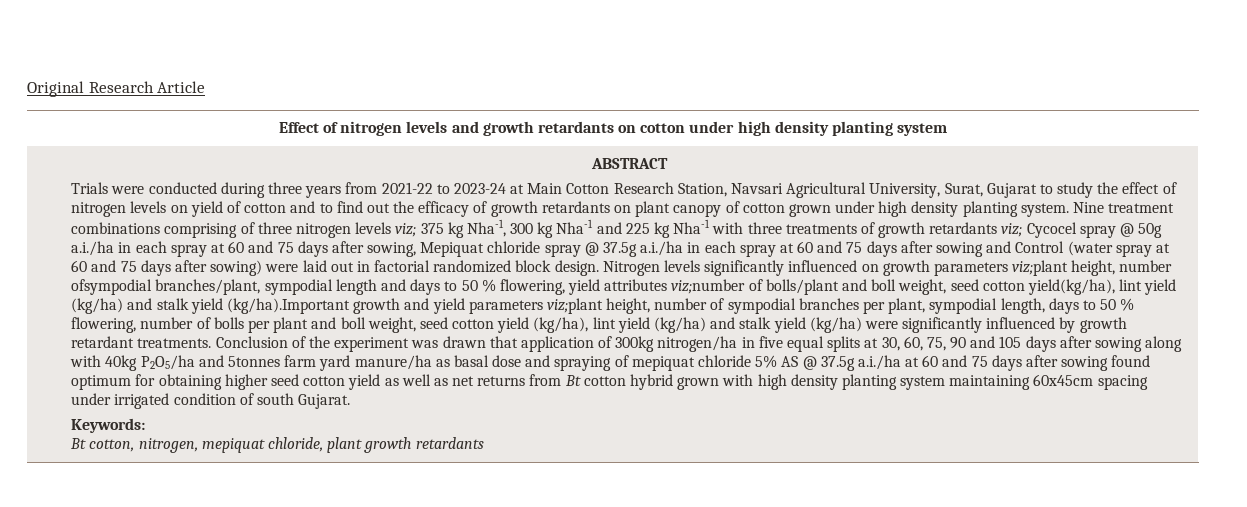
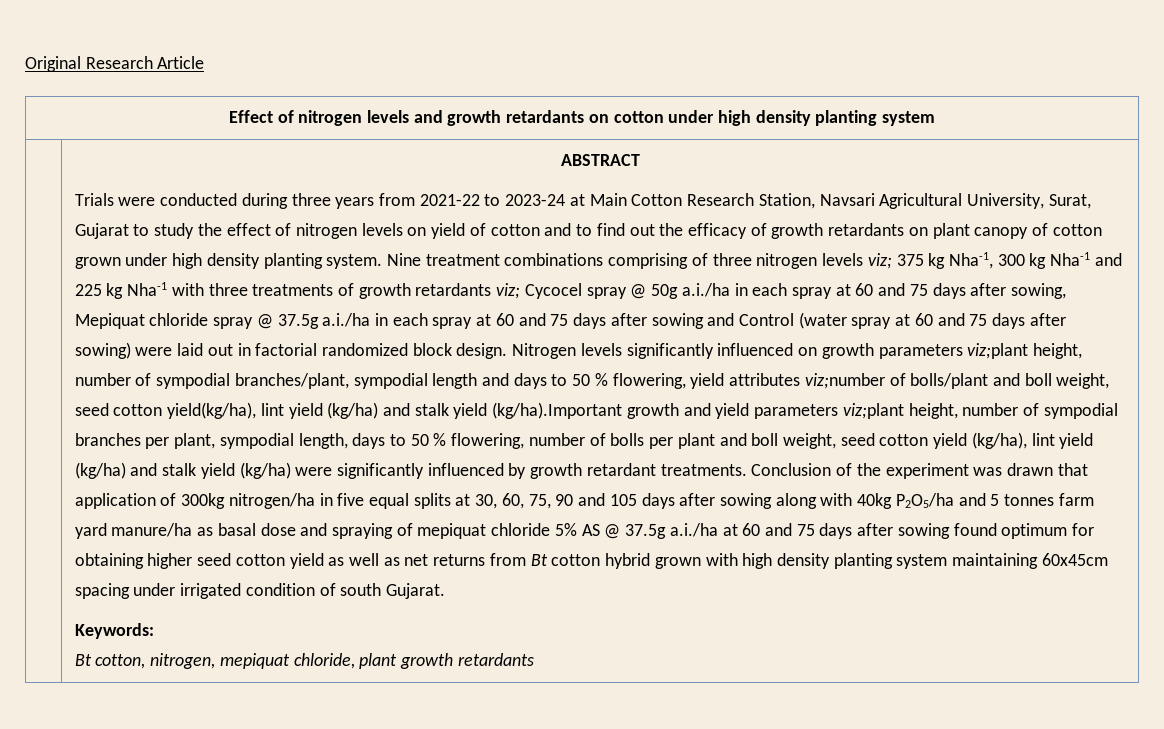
- Nitrogen levels significantly influenced on growth parameters viz;plant height, number ofsympodial branches/plant, sympodial length and days to 50 % flowering, yield attributes viz;number of bolls/plant and boll weight, seed cotton yield(kg/ha), lint yield (kg/ha) and stalk yield (kg/ha).Important growth and yield parameters viz;plant height, number of sympodial branches per plant, sympodial length, days to 50 % flowering, number of bolls per plant and boll weight, seed cotton yield (kg/ha), lint yield (kg/ha) and stalk yield (kg/ha) were significantly influenced by growth retardant treatments.
+ Nitrogen levels significantly influenced on growth parameters viz;plant height, number of sympodial branches/plant, sympodial length and days to 50 % flowering, yield attributes viz;number of bolls/plant and boll weight, seed cotton yield(kg/ha), lint yield (kg/ha) and stalk yield (kg/ha).Important growth and yield parameters viz;plant height, number of sympodial branches per plant, sympodial length, days to 50 % flowering, number of bolls per plant and boll weight, seed cotton yield (kg/ha), lint yield (kg/ha) and stalk yield (kg/ha) were significantly influenced by growth retardant treatments.
- Conclusion of the experiment was drawn that application of 300kg nitrogen/ha in five equal splits at 30, 60, 75, 90 and 105 days after sowing along with 40kg P2O5/ha and 5tonnes farm yard manure/ha as basal dose and spraying of mepiquat chloride 5% AS @ 37.5g a.i./ha at 60 and 75 days after sowing found optimum for obtaining higher seed cotton yield as well as net returns from Bt cotton hybrid grown with high density planting system maintaining 60x45cm spacing under irrigated condition of south Gujarat.
+ Conclusion of the experiment was drawn that application of 300kg nitrogen/ha in five equal splits at 30, 60, 75, 90 and 105 days after sowing along with 40kg P2O5/ha and 5 tonnes farm yard manure/ha as basal dose and spraying of mepiquat chloride 5% AS @ 37.5g a.i./ha at 60 and 75 days after sowing found optimum for obtaining higher seed cotton yield as well as net returns from Bt cotton hybrid grown with high density planting system maintaining 60x45cm spacing under irrigated condition of south Gujarat.

